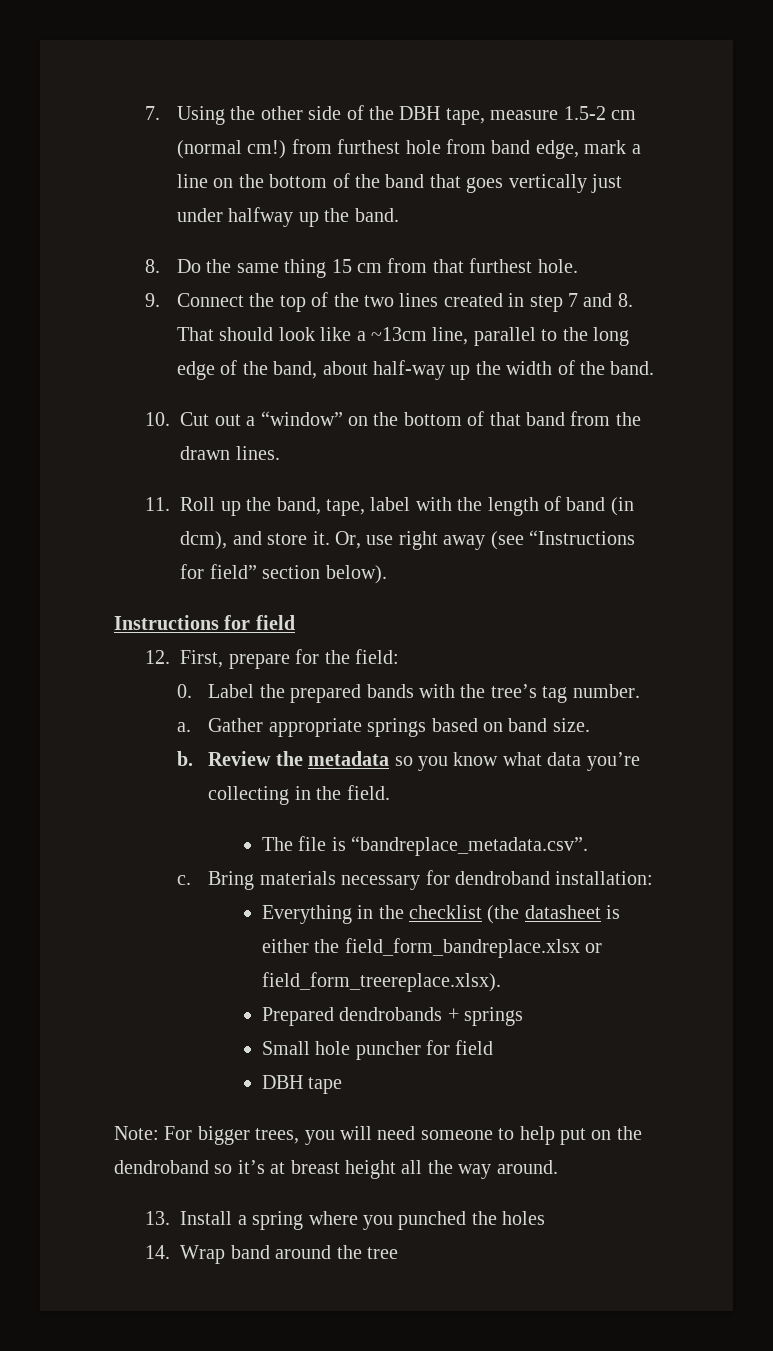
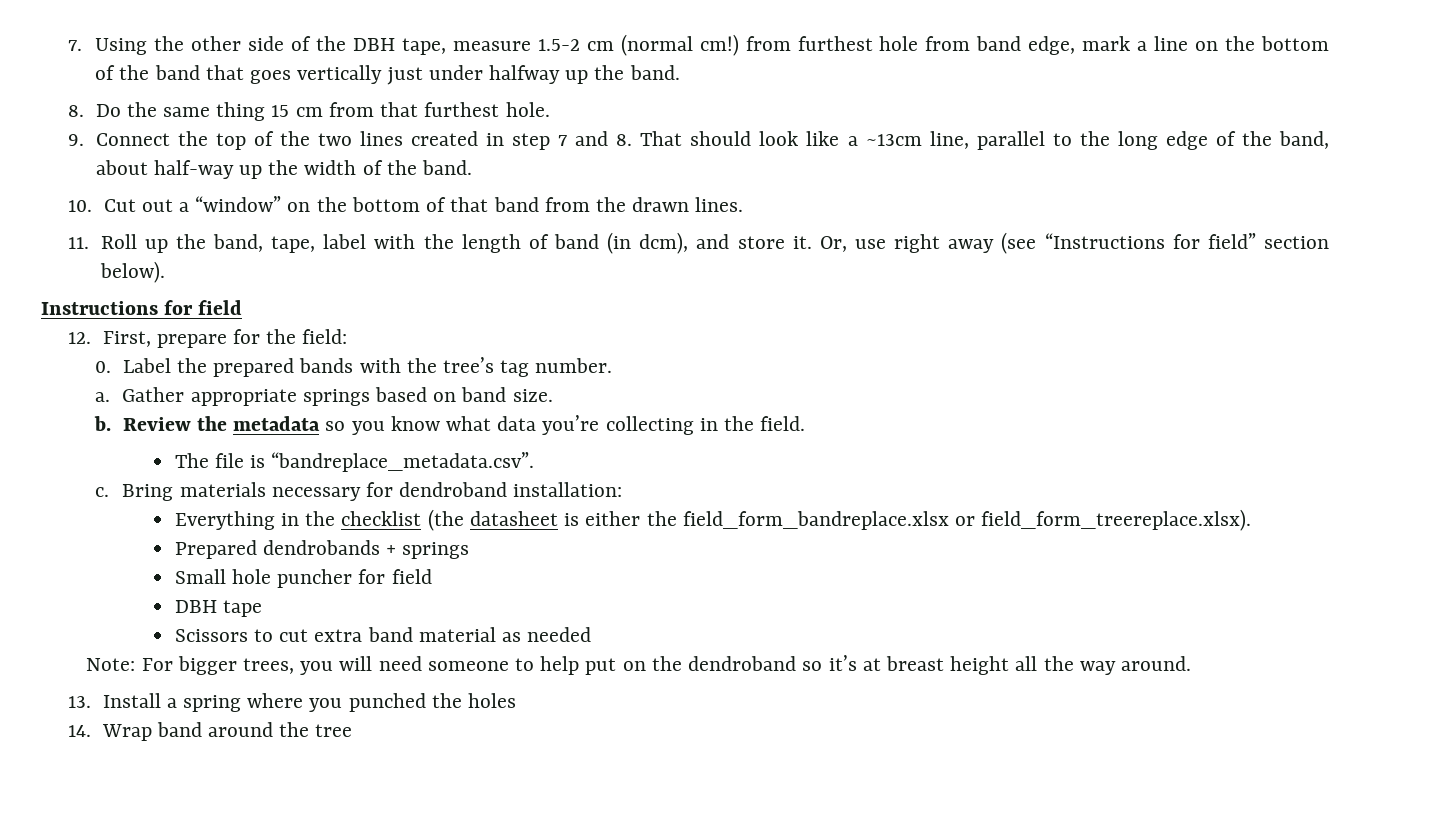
+ Scissors to cut extra band material as needed

